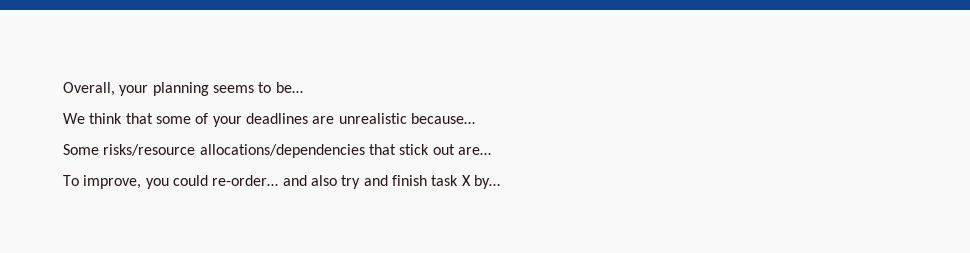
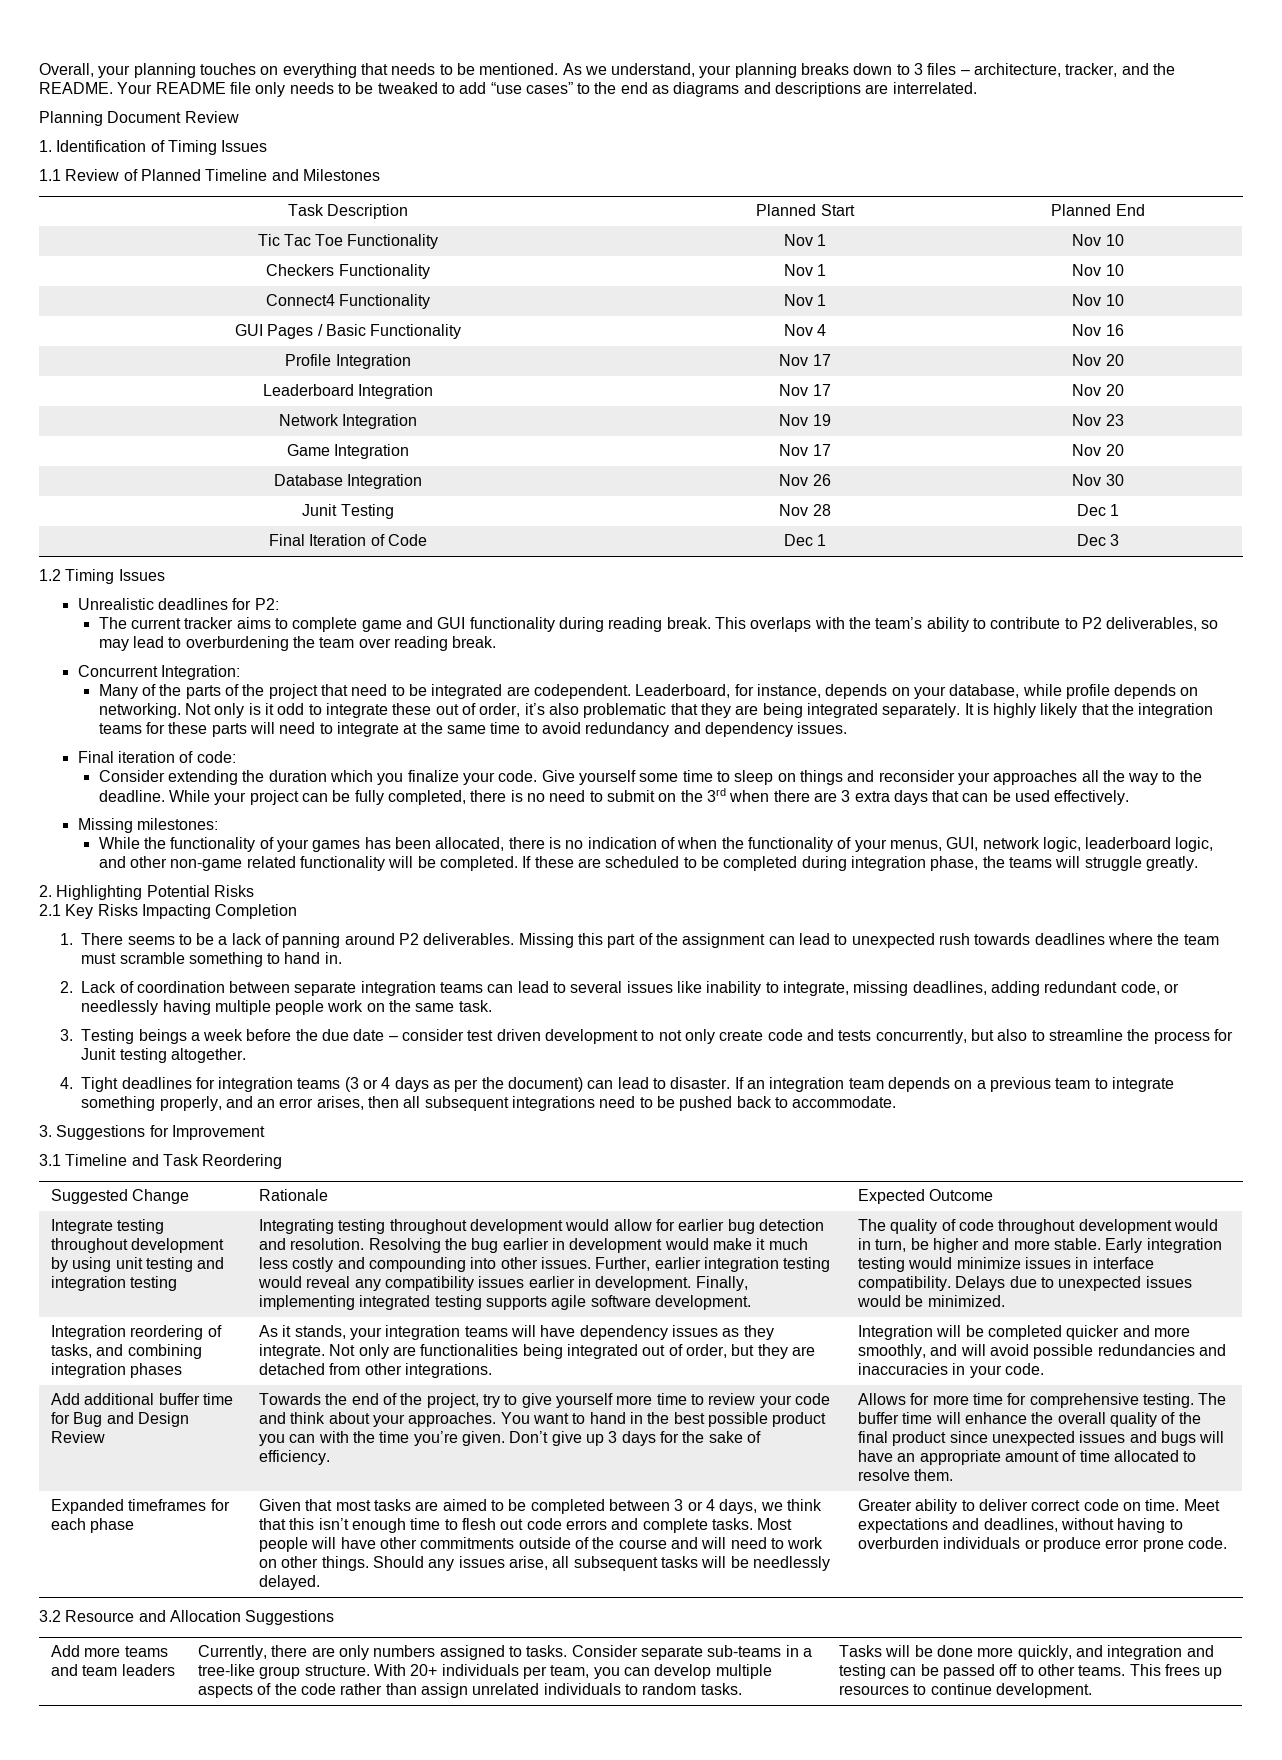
- Overall, your planning seems to be…
- We think that some of your deadlines are unrealistic because…
- Some risks/resource allocations/dependencies that stick out are…
- To improve, you could re-order… and also try and finish task X by…
+ Overall, your planning touches on everything that needs to be mentioned. As we understand, your planning breaks down to 3 files – architecture, tracker, and the README. Your README file only needs to be tweaked to add “use cases” to the end as diagrams and descriptions are interrelated.
+ Planning Document Review
+ 1. Identification of Timing Issues
+ 1.1 Review of Planned Timeline and Milestones
+ Task Description | Planned Start | Planned End
+ Tic Tac Toe Functionality | Nov 1 | Nov 10
+ Checkers Functionality | Nov 1 | Nov 10
+ Connect4 Functionality | Nov 1 | Nov 10
+ GUI Pages / Basic Functionality | Nov 4 | Nov 16
+ Profile Integration | Nov 17 | Nov 20
+ Leaderboard Integration | Nov 17 | Nov 20
+ Network Integration | Nov 19 | Nov 23
+ Game Integration | Nov 17 | Nov 20
+ Database Integration | Nov 26 | Nov 30
+ Junit Testing | Nov 28 | Dec 1
+ Final Iteration of Code | Dec 1 | Dec 3
+ 1.2 Timing Issues
+ Unrealistic deadlines for P2:
+ The current tracker aims to complete game and GUI functionality during reading break. This overlaps with the team’s ability to contribute to P2 deliverables, so may lead to overburdening the team over reading break.
+ Concurrent Integration:
+ Many of the parts of the project that need to be integrated are codependent. Leaderboard, for instance, depends on your database, while profile depends on networking. Not only is it odd to integrate these out of order, it’s also problematic that they are being integrated separately. It is highly likely that the integration teams for these parts will need to integrate at the same time to avoid redundancy and dependency issues.
+ Final iteration of code:
+ Consider extending the duration which you finalize your code. Give yourself some time to sleep on things and reconsider your approaches all the way to the deadline. While your project can be fully completed, there is no need to submit on the 3rd when there are 3 extra days that can be used effectively.
+ Missing milestones:
+ While the functionality of your games has been allocated, there is no indication of when the functionality of your menus, GUI, network logic, leaderboard logic, and other non-game related functionality will be completed. If these are scheduled to be completed during integration phase, the teams will struggle greatly.
+ 2. Highlighting Potential Risks
+ 2.1 Key Risks Impacting Completion
+ 1. There seems to be a lack of panning around P2 deliverables. Missing this part of the assignment can lead to unexpected rush towards deadlines where the team must scramble something to hand in.
+ 2. Lack of coordination between separate integration teams can lead to several issues like inability to integrate, missing deadlines, adding redundant code, or needlessly having multiple people work on the same task.
+ 3. Testing beings a week before the due date – consider test driven development to not only create code and tests concurrently, but also to streamline the process for Junit testing altogether.
+ 4. Tight deadlines for integration teams (3 or 4 days as per the document) can lead to disaster. If an integration team depends on a previous team to integrate something properly, and an error arises, then all subsequent integrations need to be pushed back to accommodate.
+ 3. Suggestions for Improvement
+ 3.1 Timeline and Task Reordering
+ Suggested Change | Rationale | Expected Outcome
+ Integrate testing throughout development by using unit testing and integration testing | Integrating testing throughout development would allow for earlier bug detection and resolution. Resolving the bug earlier in development would make it much less costly and compounding into other issues. Further, earlier integration testing would reveal any compatibility issues earlier in development. Finally, implementing integrated testing supports agile software development. | The quality of code throughout development would in turn, be higher and more stable. Early integration testing would minimize issues in interface compatibility. Delays due to unexpected issues would be minimized.
+ Integration reordering of tasks, and combining integration phases | As it stands, your integration teams will have dependency issues as they integrate. Not only are functionalities being integrated out of order, but they are detached from other integrations. | Integration will be completed quicker and more smoothly, and will avoid possible redundancies and inaccuracies in your code.
+ Add additional buffer time for Bug and Design Review | Towards the end of the project, try to give yourself more time to review your code and think about your approaches. You want to hand in the best possible product you can with the time you’re given. Don’t give up 3 days for the sake of efficiency. | Allows for more time for comprehensive testing. The buffer time will enhance the overall quality of the final product since unexpected issues and bugs will have an appropriate amount of time allocated to resolve them.
+ Expanded timeframes for each phase | Given that most tasks are aimed to be completed between 3 or 4 days, we think that this isn’t enough time to flesh out code errors and complete tasks. Most people will have other commitments outside of the course and will need to work on other things. Should any issues arise, all subsequent tasks will be needlessly delayed. | Greater ability to deliver correct code on time. Meet expectations and deadlines, without having to overburden individuals or produce error prone code.
+ 3.2 Resource and Allocation Suggestions
+ Add more teams and team leaders | Currently, there are only numbers assigned to tasks. Consider separate sub-teams in a tree-like group structure. With 20+ individuals per team, you can develop multiple aspects of the code rather than assign unrelated individuals to random tasks. | Tasks will be done more quickly, and integration and testing can be passed off to other teams. This frees up resources to continue development.

